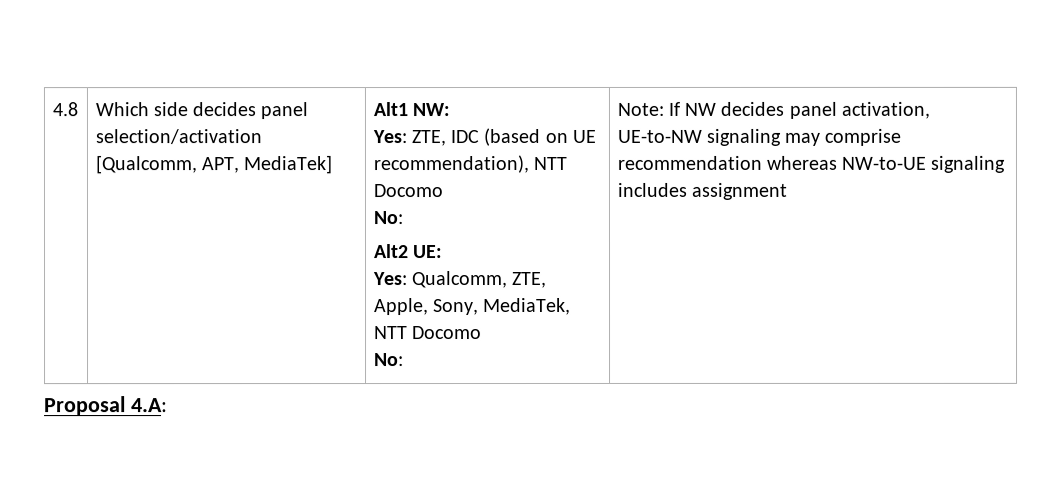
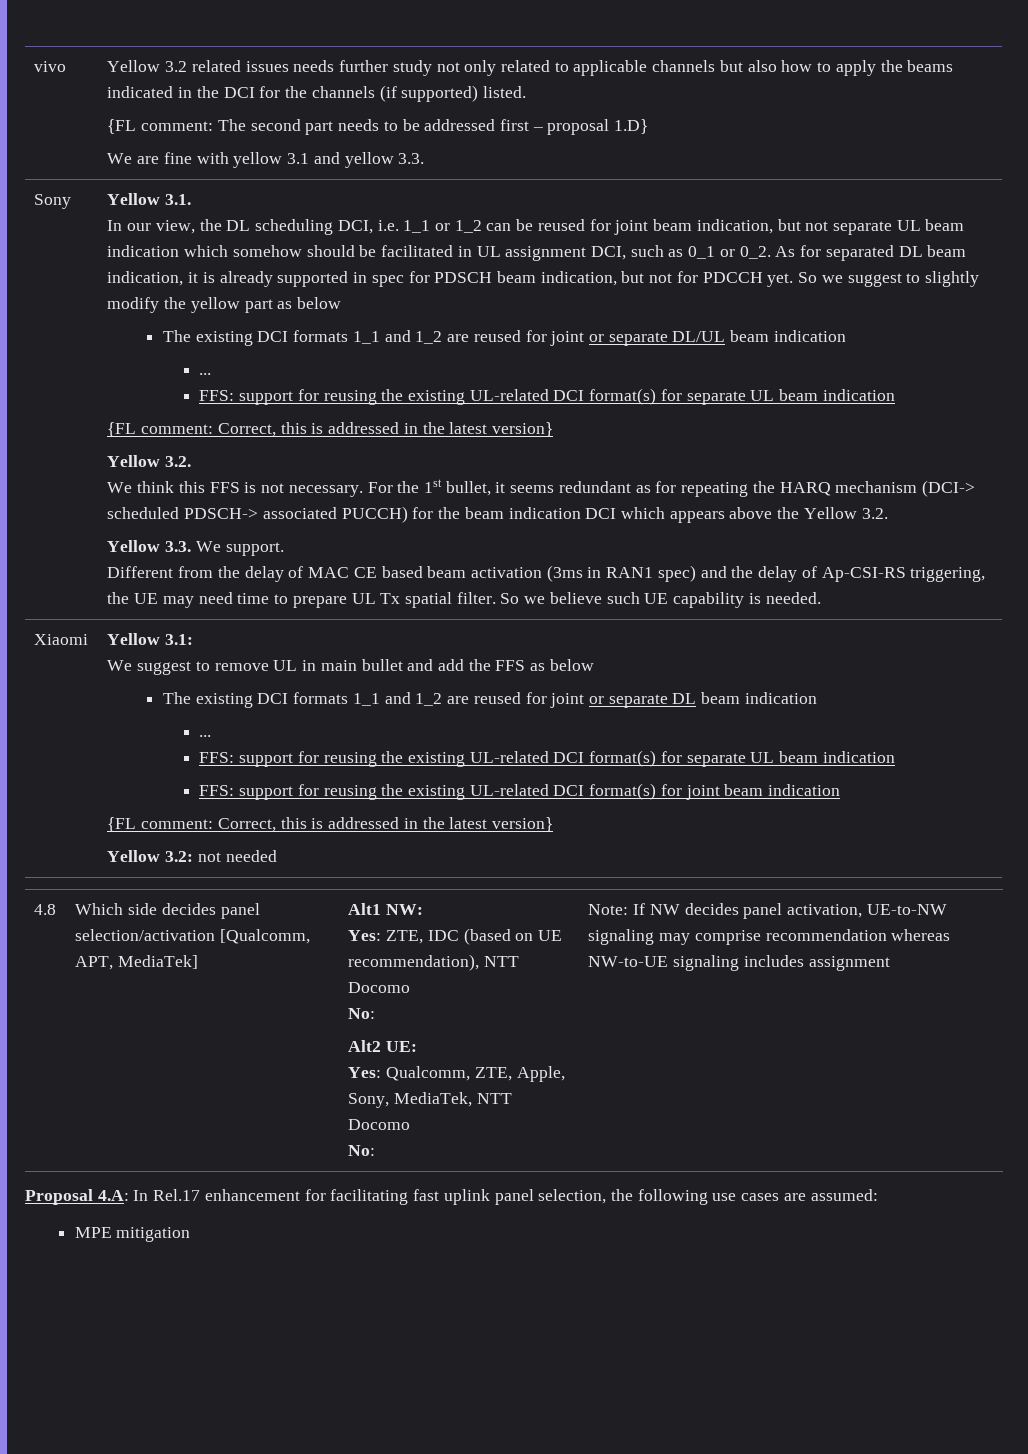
+ vivo | Yellow 3.2 related issues needs further study not only related to applicable channels but also how to apply the beams indicated in the DCI for the channels (if supported) listed.
+ {FL comment: The second part needs to be addressed first – proposal 1.D}
+ We are fine with yellow 3.1 and yellow 3.3.
+ Sony | Yellow 3.1.
+ In our view, the DL scheduling DCI, i.e. 1_1 or 1_2 can be reused for joint beam indication, but not separate UL beam indication which somehow should be facilitated in UL assignment DCI, such as 0_1 or 0_2. As for separated DL beam indication, it is already supported in spec for PDSCH beam indication, but not for PDCCH yet. So we suggest to slightly modify the yellow part as below
+ The existing DCI formats 1_1 and 1_2 are reused for joint or separate DL/UL beam indication
+ ...
+ FFS: support for reusing the existing UL-related DCI format(s) for separate UL beam indication
+ {FL comment: Correct, this is addressed in the latest version}
+ Yellow 3.2.
+ We think this FFS is not necessary. For the 1st bullet, it seems redundant as for repeating the HARQ mechanism (DCI-> scheduled PDSCH-> associated PUCCH) for the beam indication DCI which appears above the Yellow 3.2.
+ Yellow 3.3. We support.
+ Different from the delay of MAC CE based beam activation (3ms in RAN1 spec) and the delay of Ap-CSI-RS triggering, the UE may need time to prepare UL Tx spatial filter. So we believe such UE capability is needed.
+ Xiaomi | Yellow 3.1:
+ We suggest to remove UL in main bullet and add the FFS as below
+ The existing DCI formats 1_1 and 1_2 are reused for joint or separate DL beam indication
+ ...
+ FFS: support for reusing the existing UL-related DCI format(s) for separate UL beam indication
+ FFS: support for reusing the existing UL-related DCI format(s) for joint beam indication
+ {FL comment: Correct, this is addressed in the latest version}
+ Yellow 3.2: not needed
- Proposal 4.A:
+ Proposal 4.A: In Rel.17 enhancement for facilitating fast uplink panel selection, the following use cases are assumed:
+ MPE mitigation

